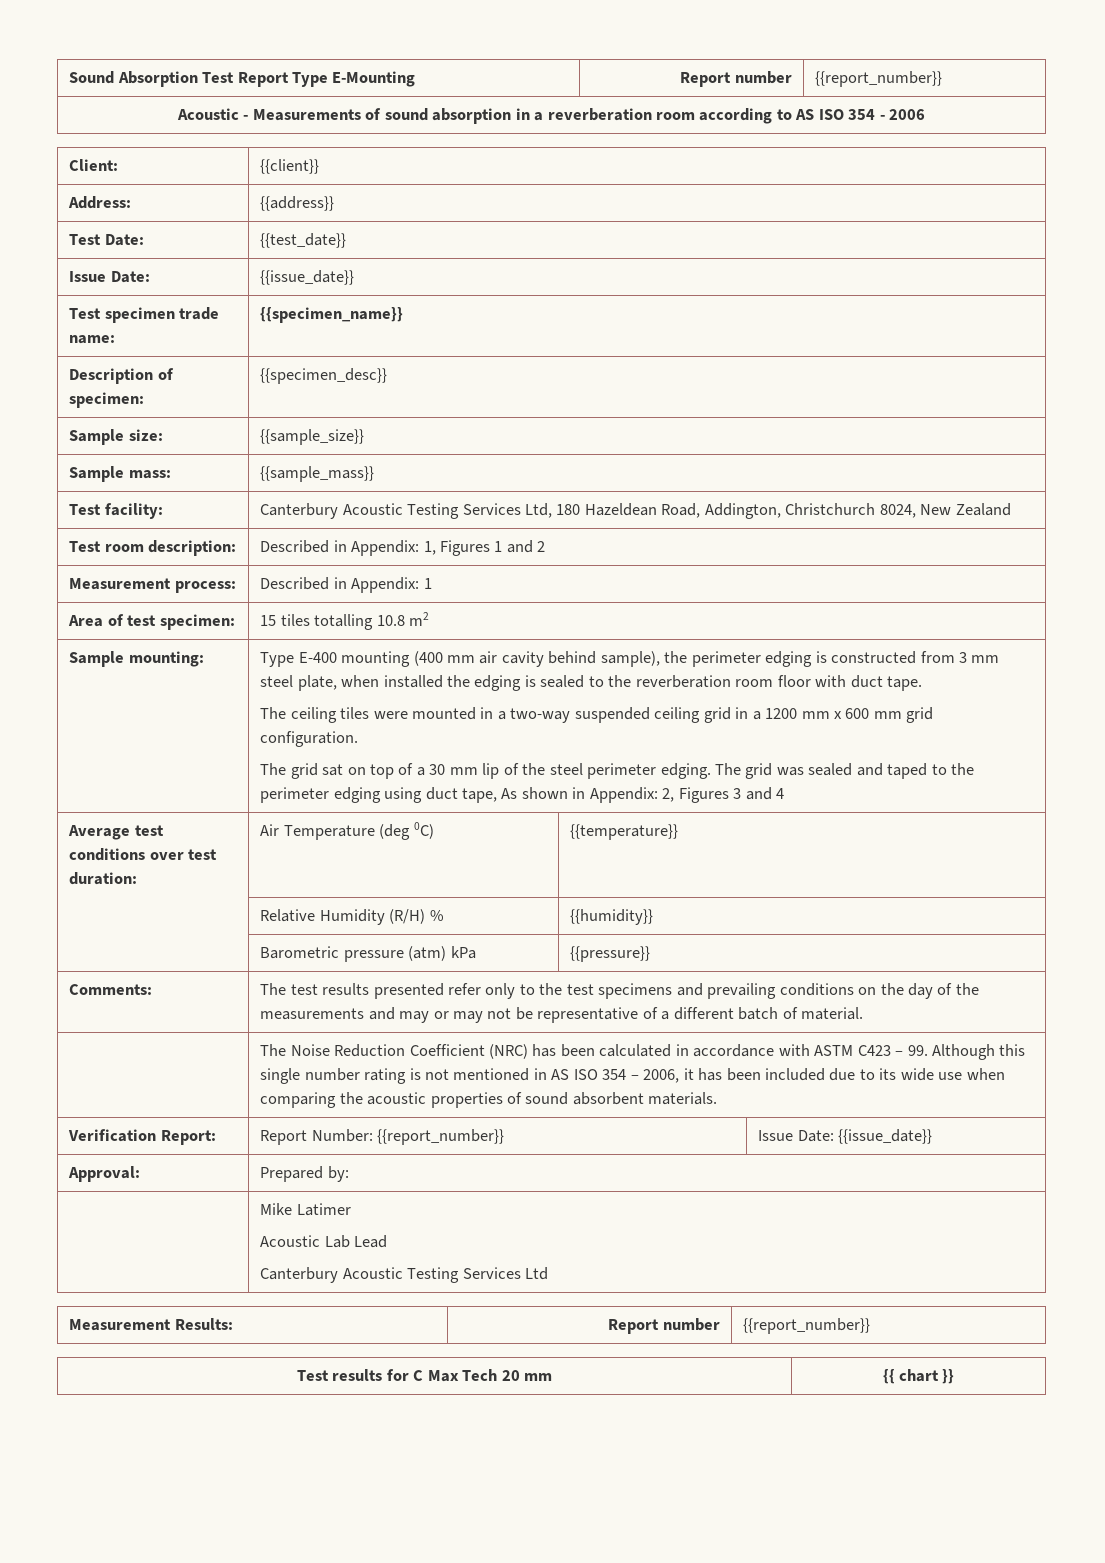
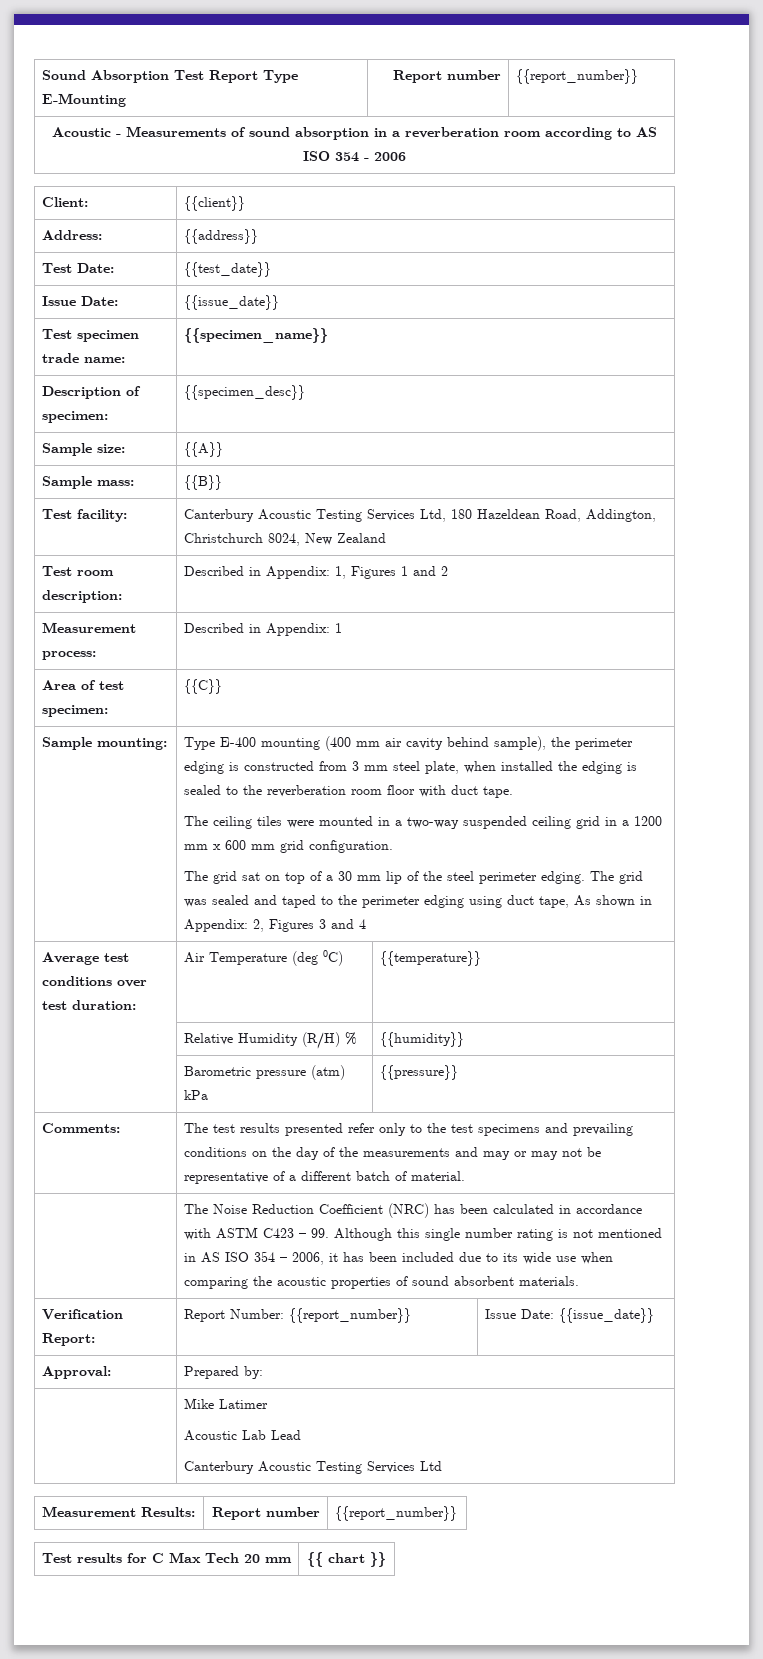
- Sample size: | {{sample_size}}
+ Sample size: | {{A}}
- Sample mass: | {{sample_mass}}
+ Sample mass: | {{B}}
- Area of test specimen: | 15 tiles totalling 10.8 m2
+ Area of test specimen: | {{C}}

